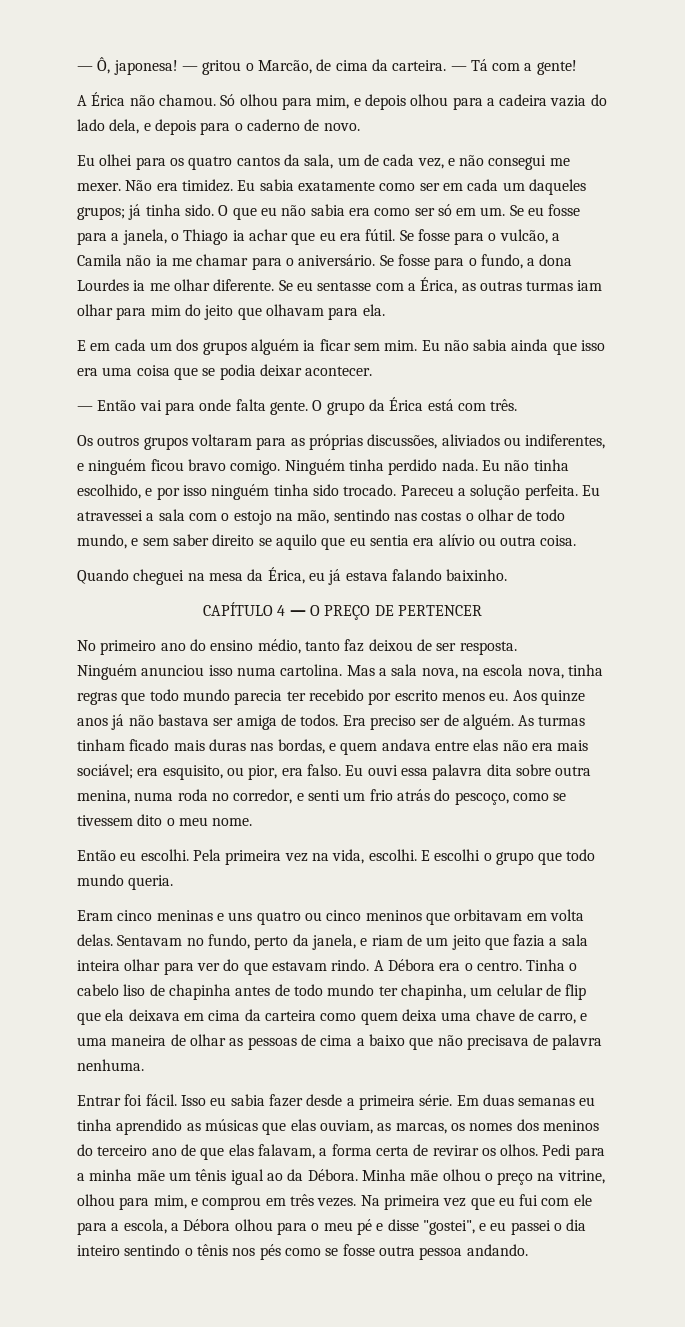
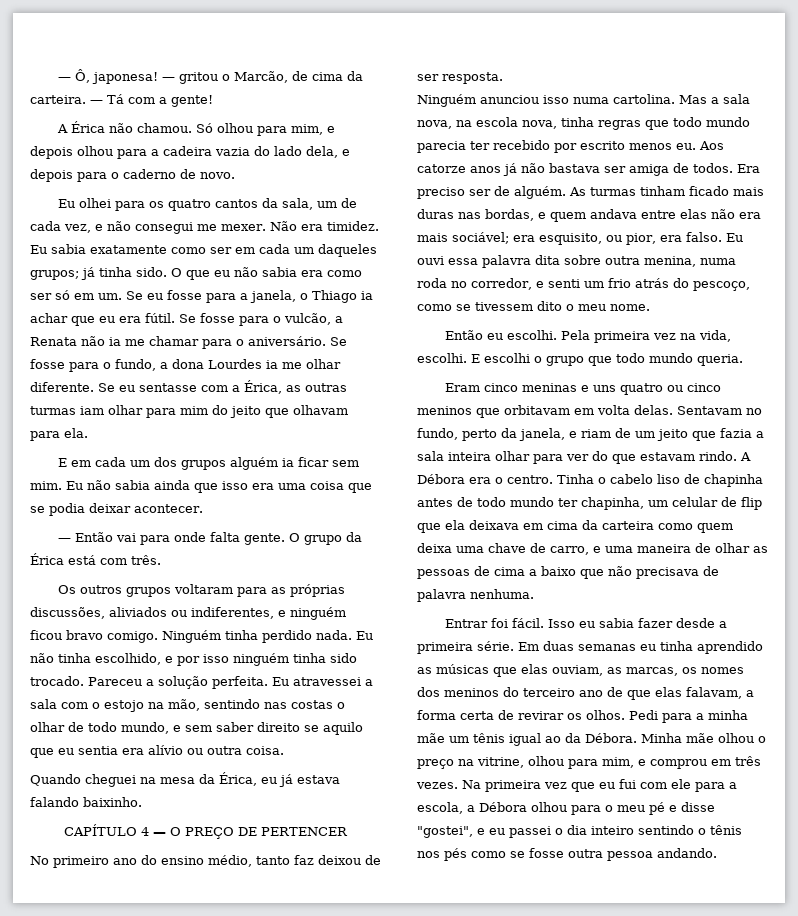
- Se fosse para o vulcão, a Camila não ia me chamar para o aniversário.
+ Se fosse para o vulcão, a Renata não ia me chamar para o aniversário.
- Aos quinze anos já não bastava ser amiga de todos.
+ Aos catorze anos já não bastava ser amiga de todos.

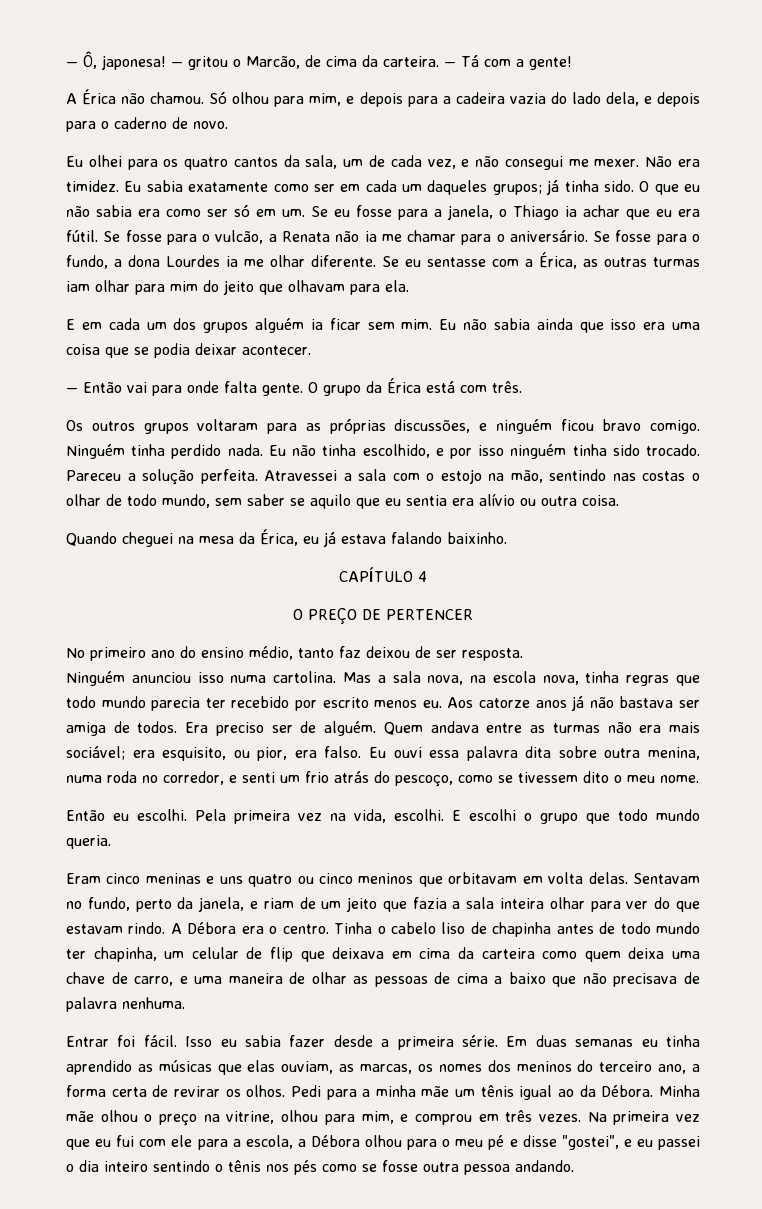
- Só olhou para mim, e depois olhou para a cadeira vazia do lado dela, e depois para o caderno de novo.
+ Só olhou para mim, e depois para a cadeira vazia do lado dela, e depois para o caderno de novo.
- Os outros grupos voltaram para as próprias discussões, aliviados ou indiferentes, e ninguém ficou bravo comigo.
+ Os outros grupos voltaram para as próprias discussões, e ninguém ficou bravo comigo.
- Eu atravessei a sala com o estojo na mão, sentindo nas costas o olhar de todo mundo, e sem saber direito se aquilo que eu sentia era alívio ou outra coisa.
+ Atravessei a sala com o estojo na mão, sentindo nas costas o olhar de todo mundo, sem saber se aquilo que eu sentia era alívio ou outra coisa.
- CAPÍTULO 4 — O PREÇO DE PERTENCER
+ CAPÍTULO 4
+ O PREÇO DE PERTENCER
- As turmas tinham ficado mais duras nas bordas, e quem andava entre elas não era mais sociável; era esquisito, ou pior, era falso.
+ Quem andava entre as turmas não era mais sociável; era esquisito, ou pior, era falso.
- Tinha o cabelo liso de chapinha antes de todo mundo ter chapinha, um celular de flip que ela deixava em cima da carteira como quem deixa uma chave de carro, e uma maneira de olhar as pessoas de cima a baixo que não precisava de palavra nenhuma.
+ Tinha o cabelo liso de chapinha antes de todo mundo ter chapinha, um celular de flip que deixava em cima da carteira como quem deixa uma chave de carro, e uma maneira de olhar as pessoas de cima a baixo que não precisava de palavra nenhuma.
- Em duas semanas eu tinha aprendido as músicas que elas ouviam, as marcas, os nomes dos meninos do terceiro ano de que elas falavam, a forma certa de revirar os olhos.
+ Em duas semanas eu tinha aprendido as músicas que elas ouviam, as marcas, os nomes dos meninos do terceiro ano, a forma certa de revirar os olhos.

